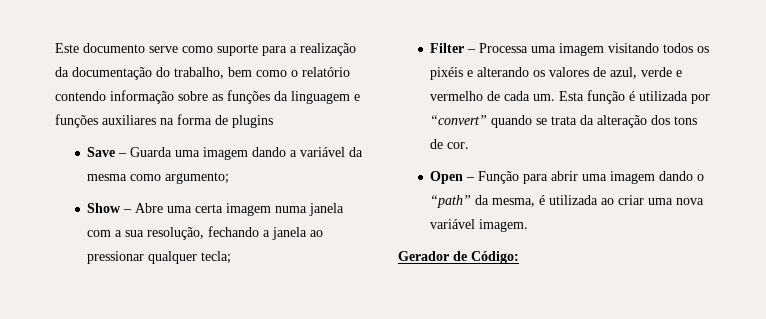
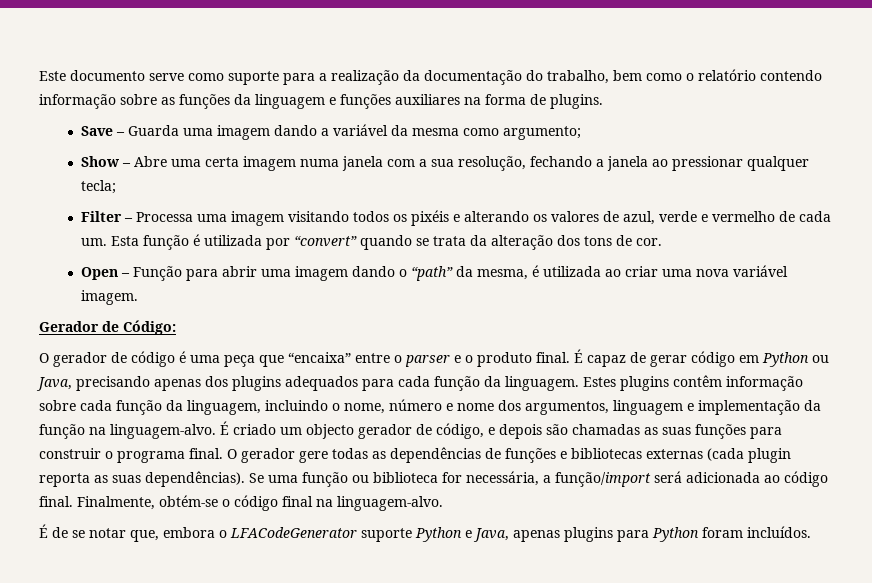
- Este documento serve como suporte para a realização da documentação do trabalho, bem como o relatório contendo informação sobre as funções da linguagem e funções auxiliares na forma de plugins
+ Este documento serve como suporte para a realização da documentação do trabalho, bem como o relatório contendo informação sobre as funções da linguagem e funções auxiliares na forma de plugins.
+ O gerador de código é uma peça que “encaixa” entre o parser e o produto final. É capaz de gerar código em Python ou Java, precisando apenas dos plugins adequados para cada função da linguagem. Estes plugins contêm informação sobre cada função da linguagem, incluindo o nome, número e nome dos argumentos, linguagem e implementação da função na linguagem-alvo. É criado um objecto gerador de código, e depois são chamadas as suas funções para construir o programa final. O gerador gere todas as dependências de funções e bibliotecas externas (cada plugin reporta as suas dependências). Se uma função ou biblioteca for necessária, a função/import será adicionada ao código final. Finalmente, obtém-se o código final na linguagem-alvo.
+ É de se notar que, embora o LFACodeGenerator suporte Python e Java, apenas plugins para Python foram incluídos.

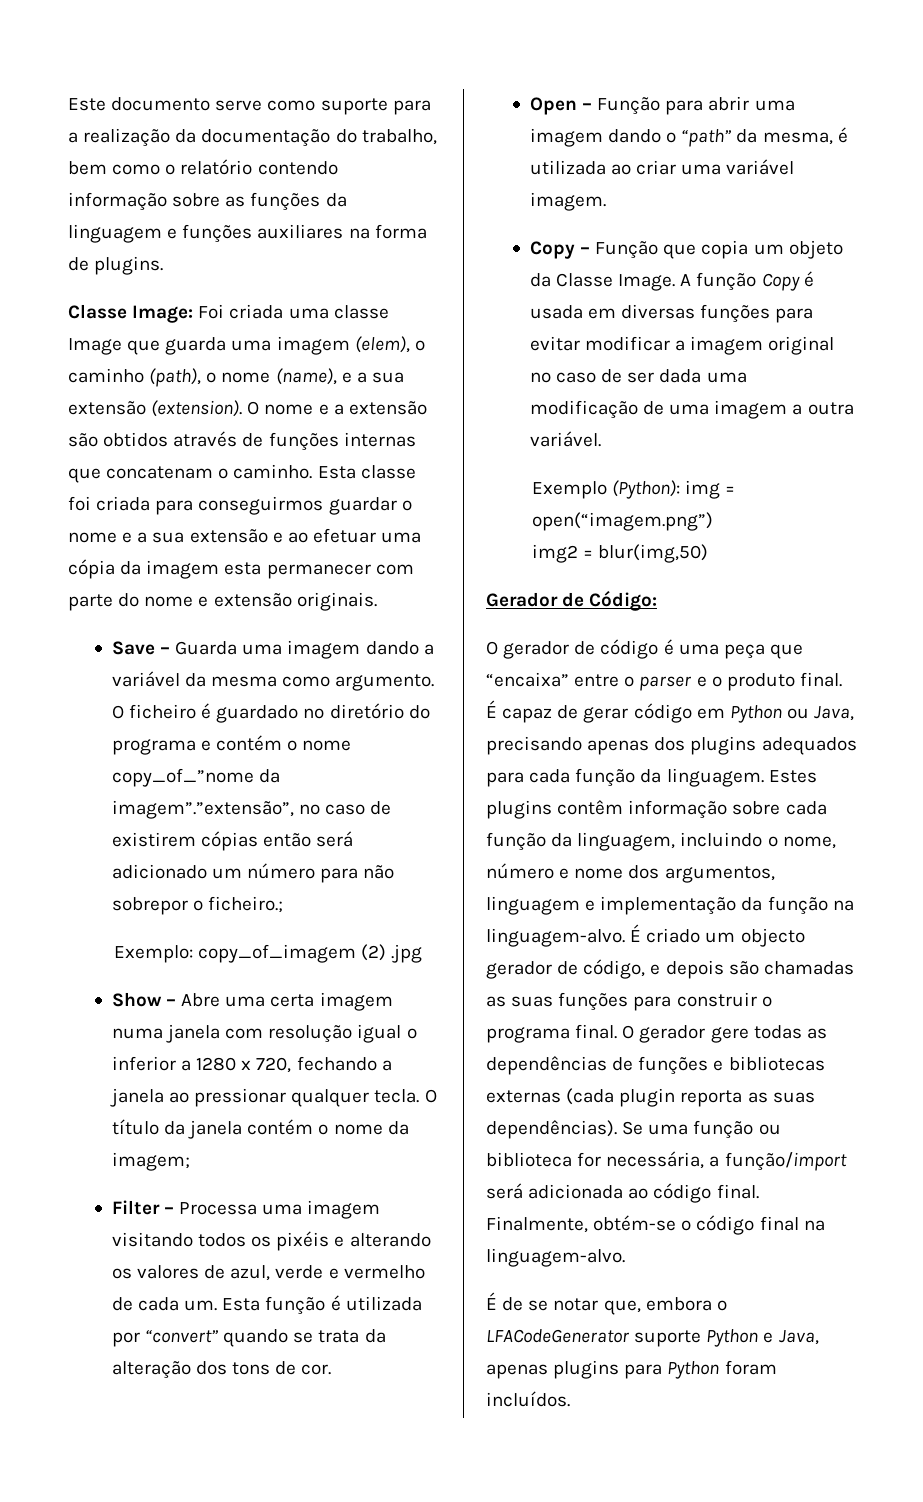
+ Classe Image: Foi criada uma classe Image que guarda uma imagem (elem), o caminho (path), o nome (name), e a sua extensão (extension). O nome e a extensão são obtidos através de funções internas que concatenam o caminho. Esta classe foi criada para conseguirmos guardar o nome e a sua extensão e ao efetuar uma cópia da imagem esta permanecer com parte do nome e extensão originais.
- Save – Guarda uma imagem dando a variável da mesma como argumento;
+ Save – Guarda uma imagem dando a variável da mesma como argumento. O ficheiro é guardado no diretório do programa e contém o nome copy_of_”nome da imagem”.”extensão”, no caso de existirem cópias então será adicionado um número para não sobrepor o ficheiro.;
+ Exemplo: copy_of_imagem (2) .jpg
- Show – Abre uma certa imagem numa janela com a sua resolução, fechando a janela ao pressionar qualquer tecla;
+ Show – Abre uma certa imagem numa janela com resolução igual o inferior a 1280 x 720, fechando a janela ao pressionar qualquer tecla. O título da janela contém o nome da imagem;
- Open – Função para abrir uma imagem dando o “path” da mesma, é utilizada ao criar uma nova variável imagem.
+ Open – Função para abrir uma imagem dando o “path” da mesma, é utilizada ao criar uma variável imagem.
+ Copy – Função que copia um objeto da Classe Image. A função Copy é usada em diversas funções para evitar modificar a imagem original no caso de ser dada uma modificação de uma imagem a outra variável.
+ Exemplo (Python): img = open(“imagem.png”)
+ img2 = blur(img,50)

